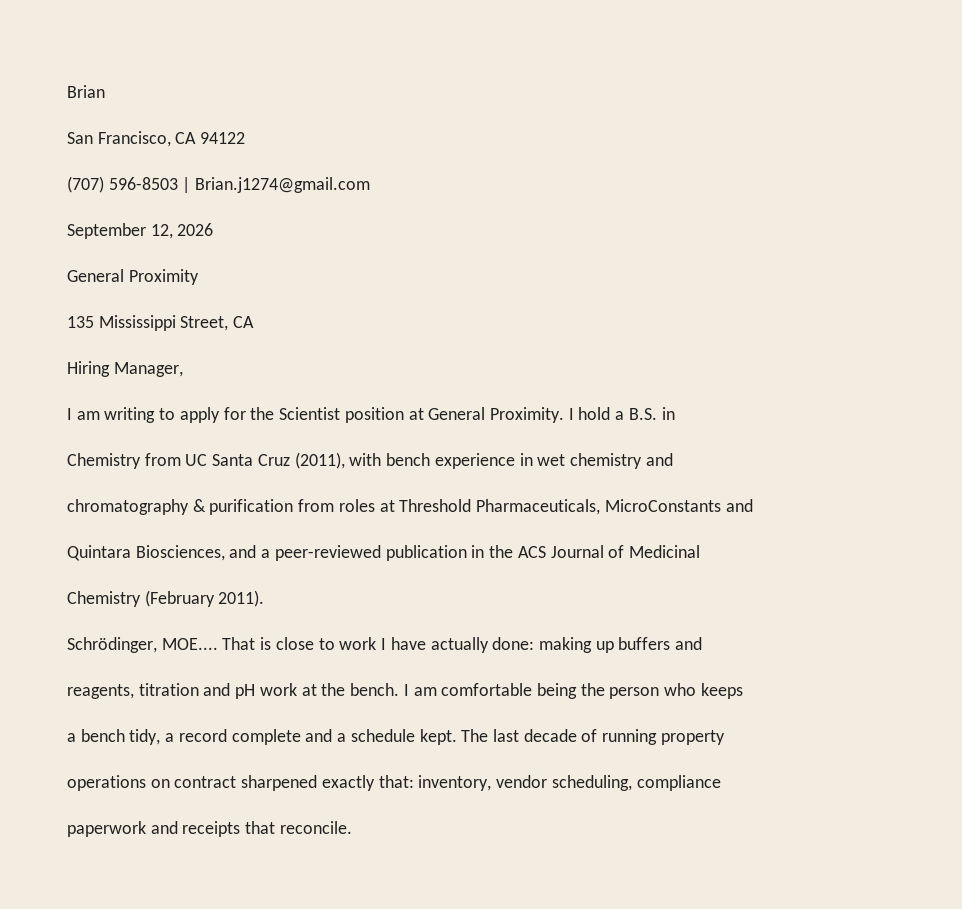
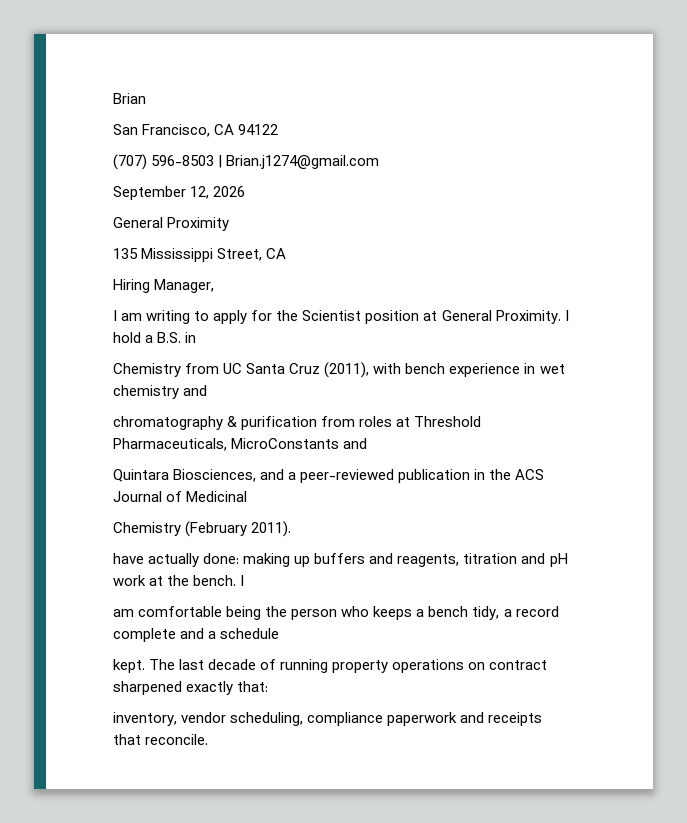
- Schrödinger, MOE.... That is close to work I have actually done: making up buffers and
- reagents, titration and pH work at the bench. I am comfortable being the person who keeps
- a bench tidy, a record complete and a schedule kept.
+ have actually done: making up buffers and reagents, titration and pH work at the bench. I
+ am comfortable being the person who keeps a bench tidy, a record complete and a schedule
+ kept.
- The last decade of running property
- operations on contract sharpened exactly that: inventory, vendor scheduling, compliance
- paperwork and receipts that reconcile.
+ The last decade of running property operations on contract sharpened exactly that:
+ inventory, vendor scheduling, compliance paperwork and receipts that reconcile.

